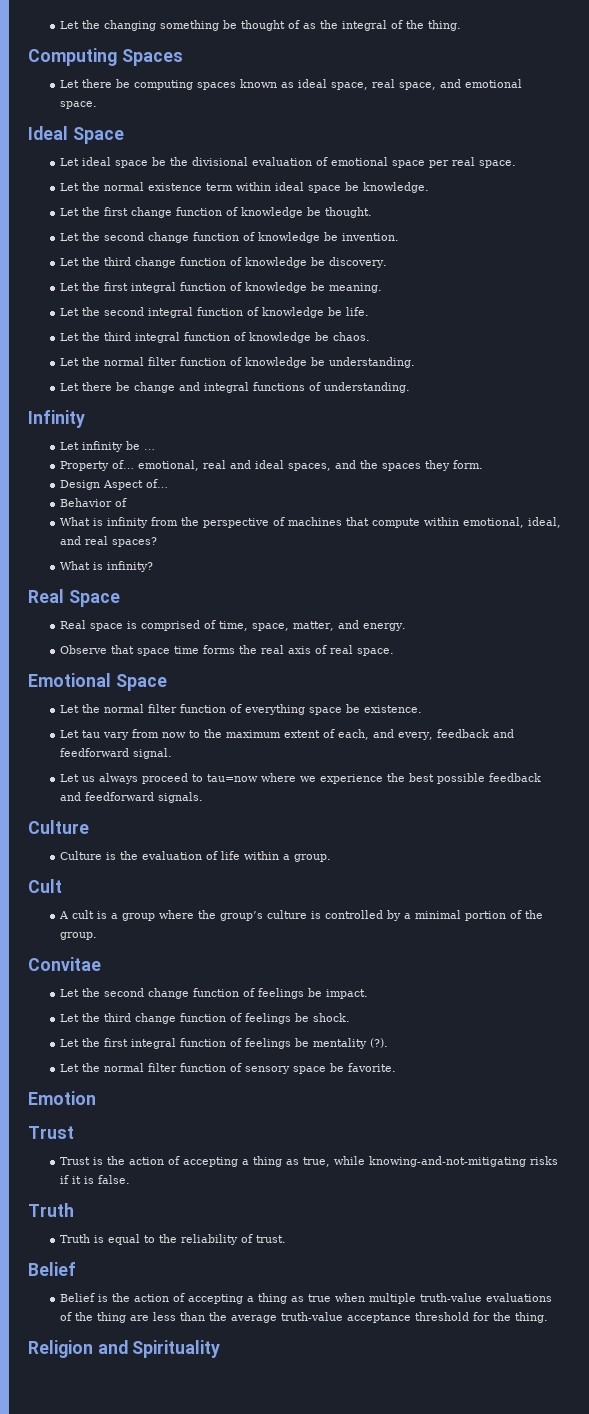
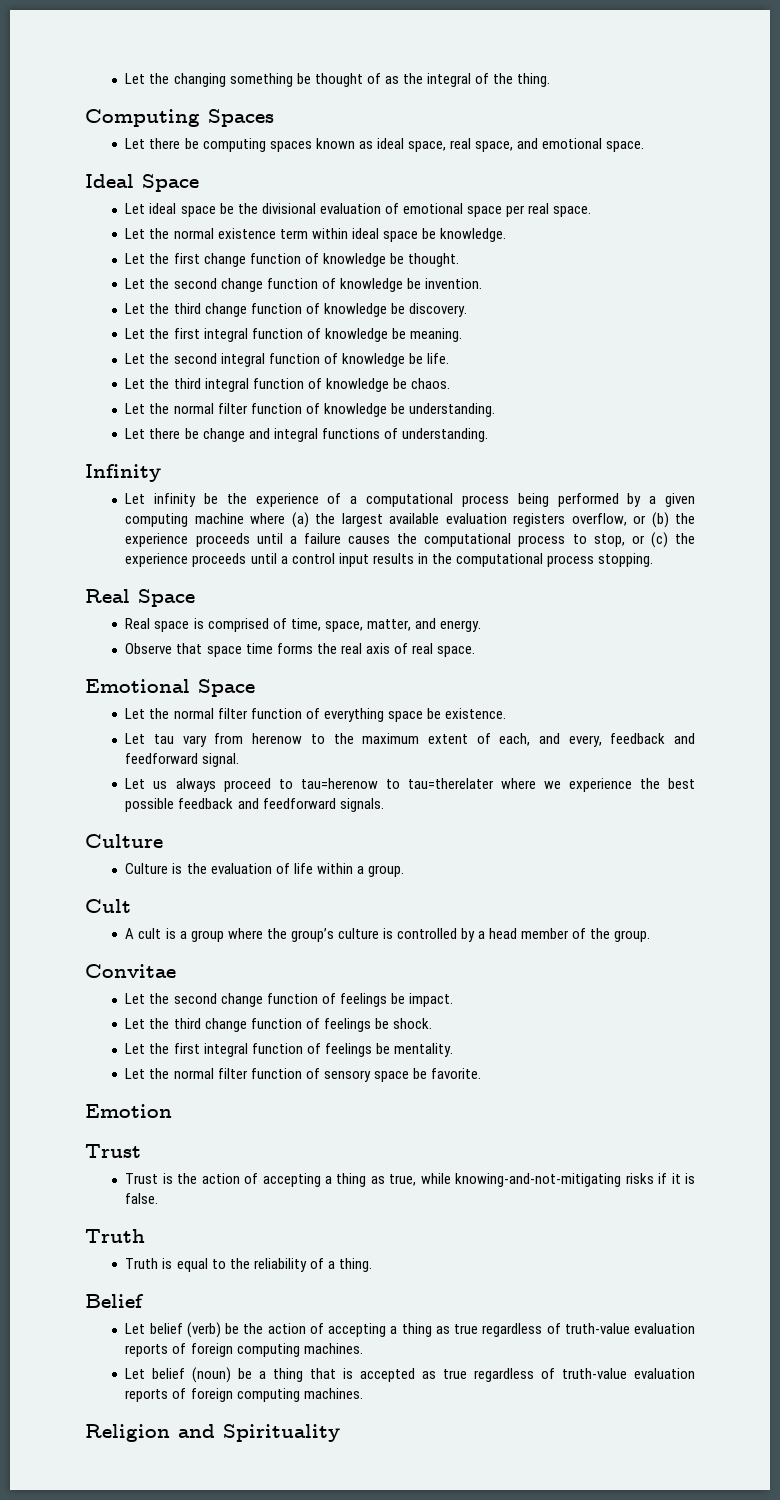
- Let infinity be …
- Property of… emotional, real and ideal spaces, and the spaces they form.
- Design Aspect of…
- Behavior of
- What is infinity from the perspective of machines that compute within emotional, ideal, and real spaces?
- What is infinity?
+ Let infinity be the experience of a computational process being performed by a given computing machine where (a) the largest available evaluation registers overflow, or (b) the experience proceeds until a failure causes the computational process to stop, or (c) the experience proceeds until a control input results in the computational process stopping.
- Let tau vary from now to the maximum extent of each, and every, feedback and feedforward signal.
+ Let tau vary from herenow to the maximum extent of each, and every, feedback and feedforward signal.
- Let us always proceed to tau=now where we experience the best possible feedback and feedforward signals.
+ Let us always proceed to tau=herenow to tau=therelater where we experience the best possible feedback and feedforward signals.
- A cult is a group where the group’s culture is controlled by a minimal portion of the group.
+ A cult is a group where the group’s culture is controlled by a head member of the group.
- Let the first integral function of feelings be mentality (?).
+ Let the first integral function of feelings be mentality.
- Truth is equal to the reliability of trust.
+ Truth is equal to the reliability of a thing.
- Belief is the action of accepting a thing as true when multiple truth-value evaluations of the thing are less than the average truth-value acceptance threshold for the thing.
+ Let belief (verb) be the action of accepting a thing as true regardless of truth-value evaluation reports of foreign computing machines.
+ Let belief (noun) be a thing that is accepted as true regardless of truth-value evaluation reports of foreign computing machines.

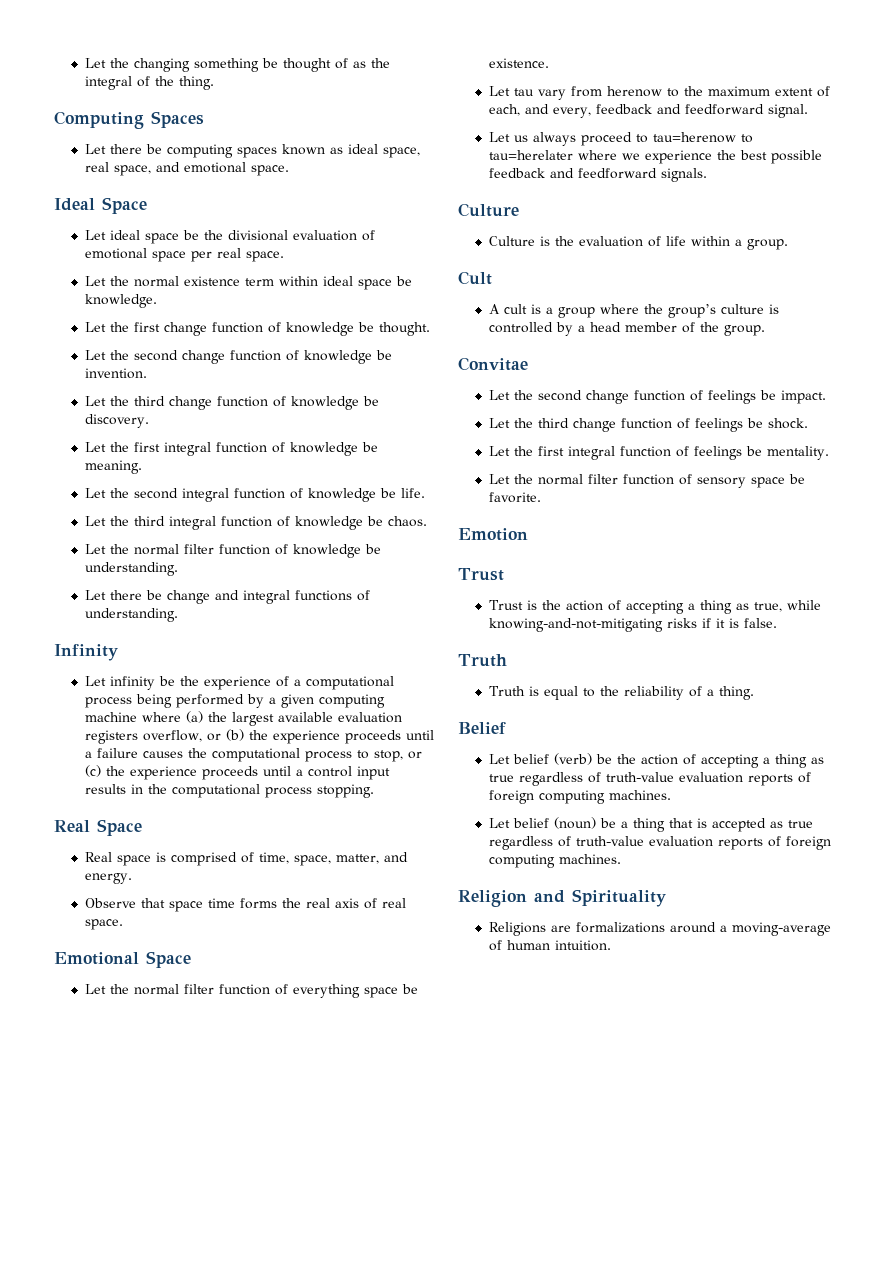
- Let us always proceed to tau=herenow to tau=therelater where we experience the best possible feedback and feedforward signals.
+ Let us always proceed to tau=herenow to tau=herelater where we experience the best possible feedback and feedforward signals.
+ Religions are formalizations around a moving-average of human intuition.

